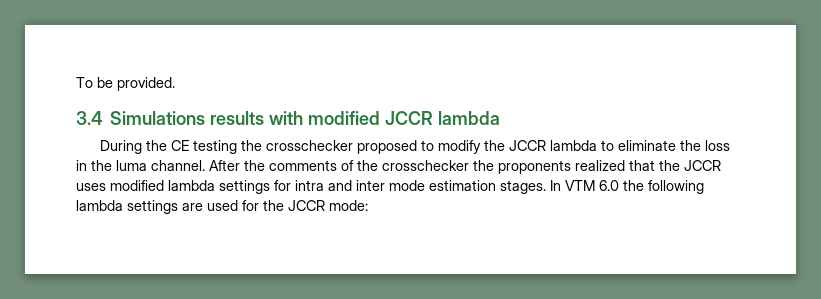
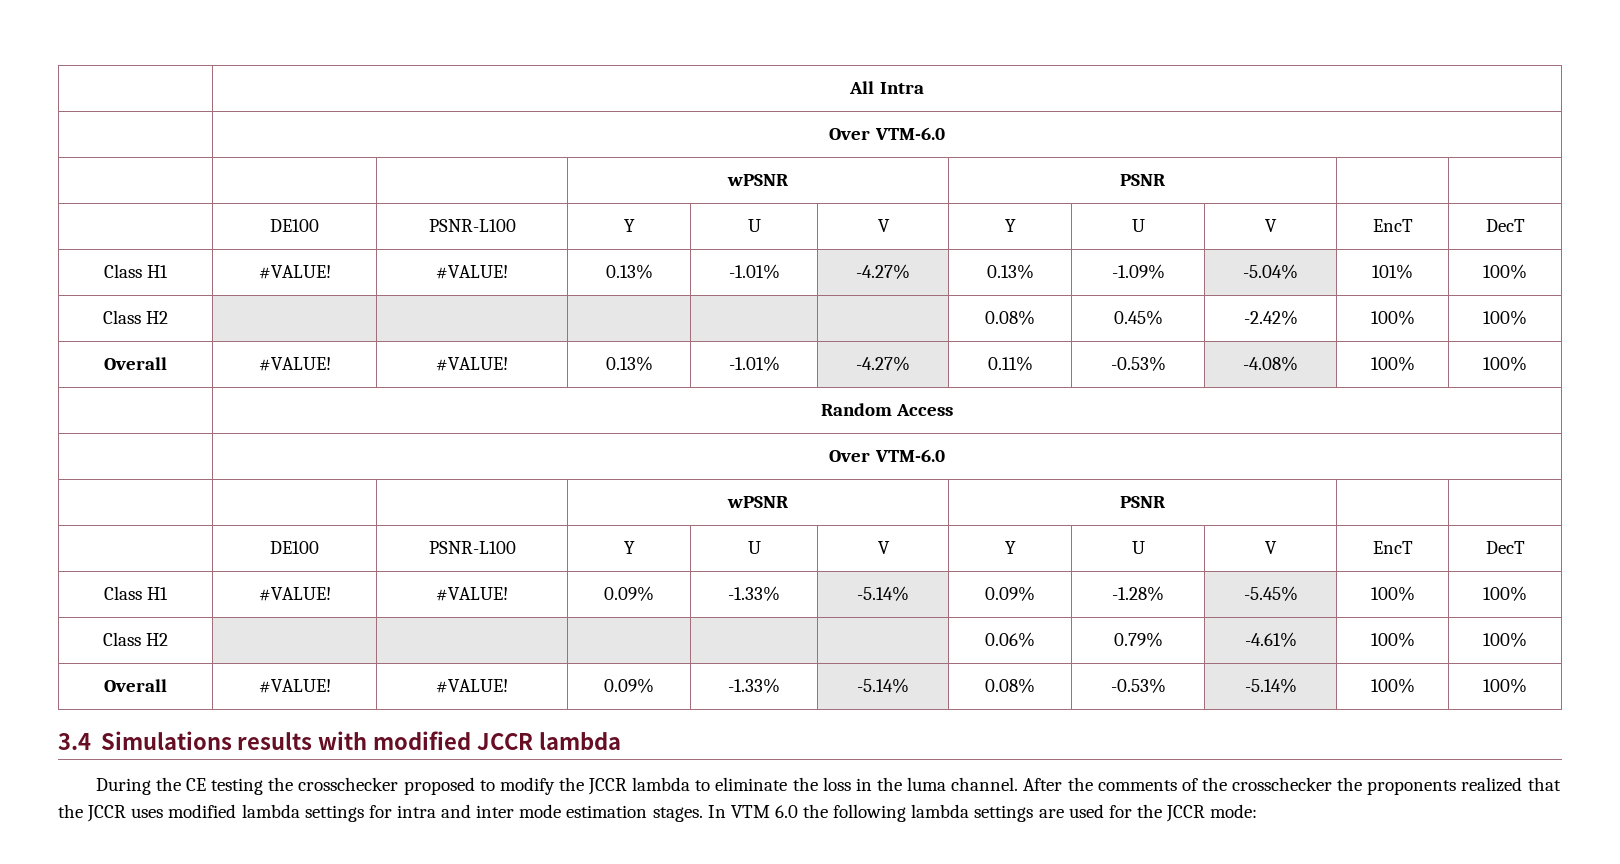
- To be provided.
+ | All Intra
+ | Over VTM-6.0
+ | | | wPSNR | PSNR | |
+ | DE100 | PSNR-L100 | Y | U | V | Y | U | V | EncT | DecT
+ Class H1 | #VALUE! | #VALUE! | 0.13% | -1.01% | -4.27% | 0.13% | -1.09% | -5.04% | 101% | 100%
+ Class H2 | | | | | | 0.08% | 0.45% | -2.42% | 100% | 100%
+ Overall | #VALUE! | #VALUE! | 0.13% | -1.01% | -4.27% | 0.11% | -0.53% | -4.08% | 100% | 100%
+ | Random Access
+ | Over VTM-6.0
+ | | | wPSNR | PSNR | |
+ | DE100 | PSNR-L100 | Y | U | V | Y | U | V | EncT | DecT
+ Class H1 | #VALUE! | #VALUE! | 0.09% | -1.33% | -5.14% | 0.09% | -1.28% | -5.45% | 100% | 100%
+ Class H2 | | | | | | 0.06% | 0.79% | -4.61% | 100% | 100%
+ Overall | #VALUE! | #VALUE! | 0.09% | -1.33% | -5.14% | 0.08% | -0.53% | -5.14% | 100% | 100%

